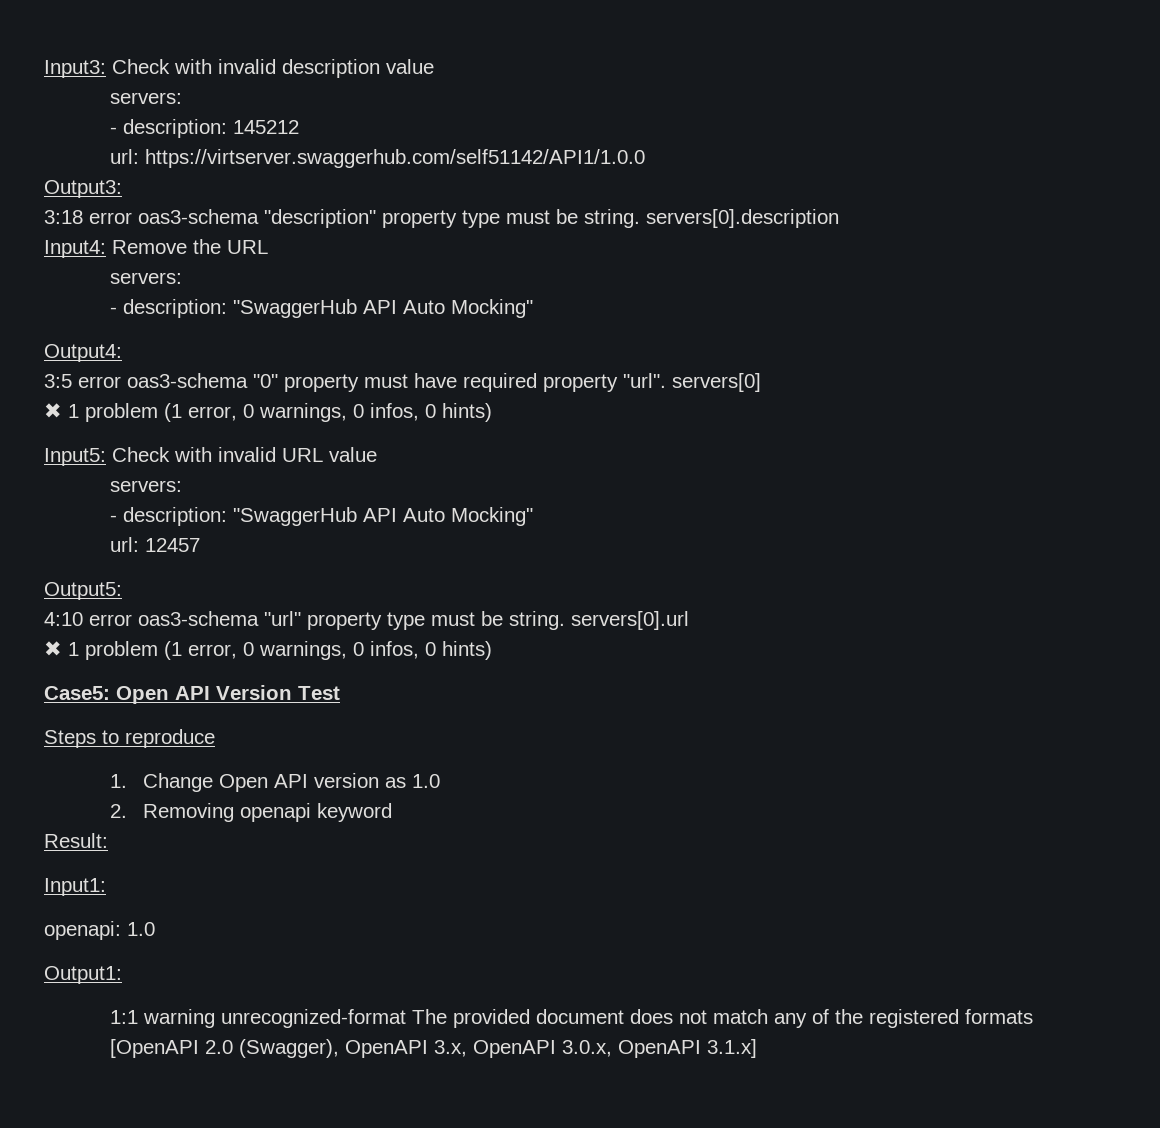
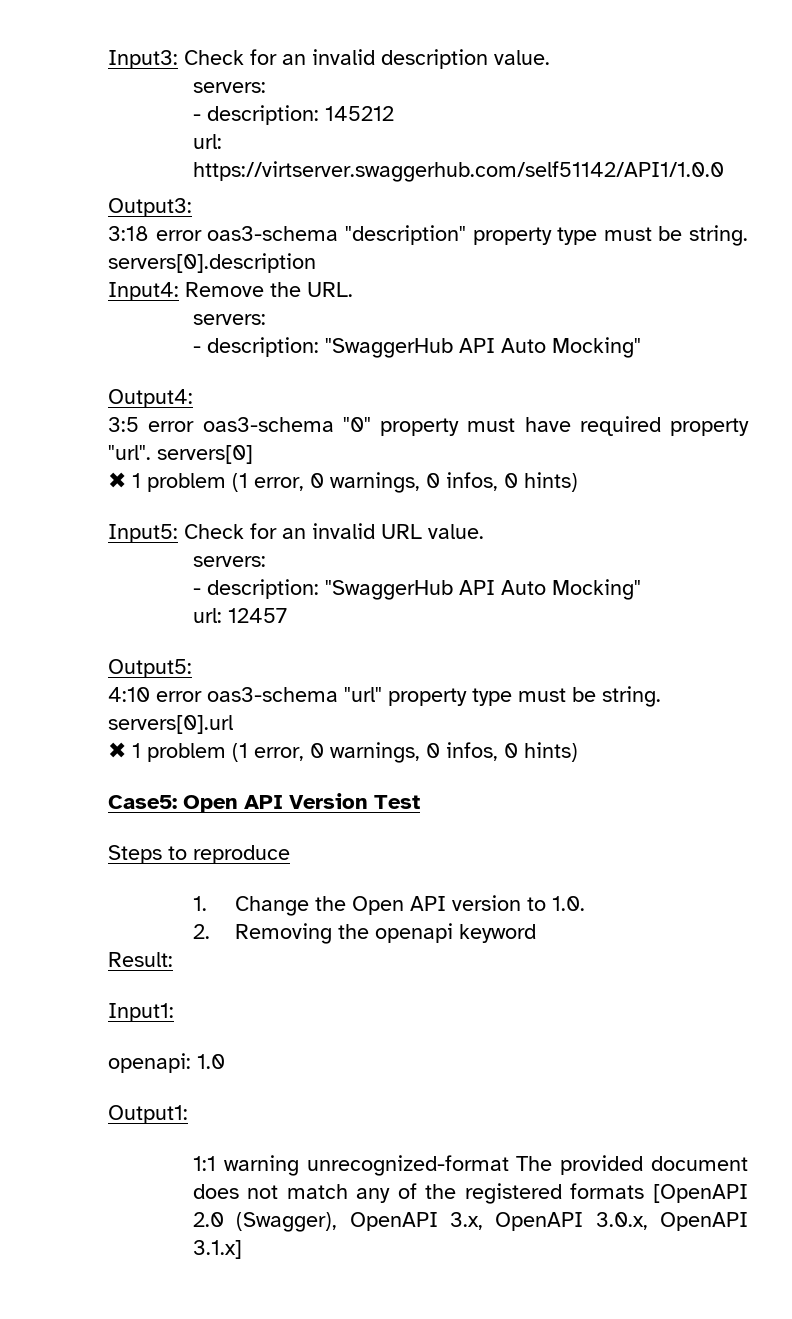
- Input3: Check with invalid description value
+ Input3: Check for an invalid description value.
- Input4: Remove the URL
+ Input4: Remove the URL.
- Input5: Check with invalid URL value
+ Input5: Check for an invalid URL value.
- 1. Change Open API version as 1.0
+ 1. Change the Open API version to 1.0.
- 2. Removing openapi keyword
+ 2. Removing the openapi keyword

